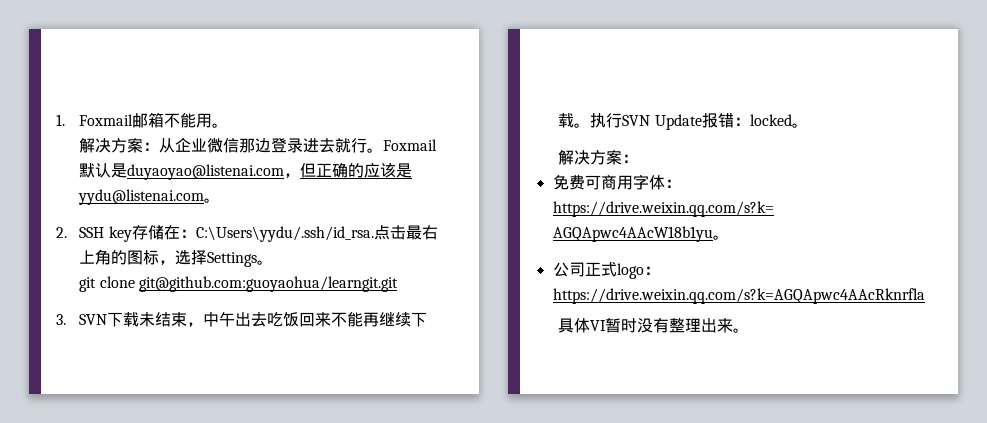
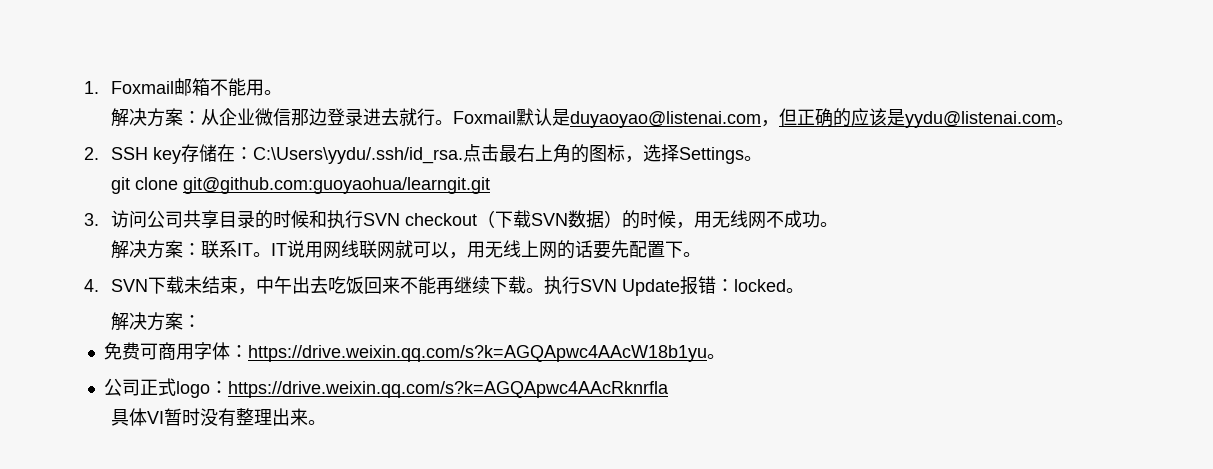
- 3. SVN下载未结束，中午出去吃饭回来不能再继续下载。
+ 3.访问公司共享目录的时候和执行SVN checkout（下载SVN数据）的时候，用无线网不成功。
+ 解决方案：联系IT。IT说用网线联网就可以，用无线上网的话要先配置下。
+ 4. SVN下载未结束，中午出去吃饭回来不能再继续下载。

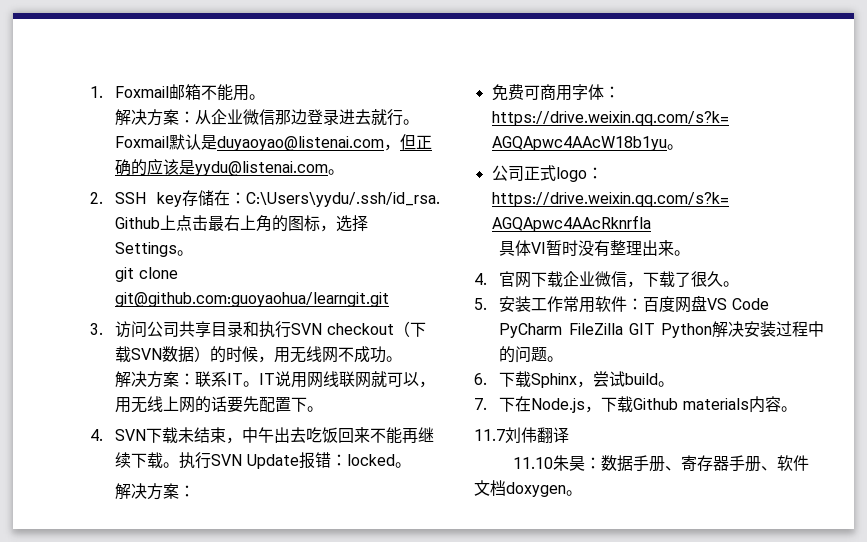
- 2. SSH key存储在：C:\Users\yydu/.ssh/id_rsa.点击最右上角的图标，选择Settings。
+ 2. SSH key存储在：C:\Users\yydu/.ssh/id_rsa. Github上点击最右上角的图标，选择Settings。
- 3.访问公司共享目录的时候和执行SVN checkout（下载SVN数据）的时候，用无线网不成功。
+ 3.访问公司共享目录和执行SVN checkout（下载SVN数据）的时候，用无线网不成功。
+ 4.官网下载企业微信，下载了很久。
+ 5.安装工作常用软件：百度网盘VS Code PyCharm FileZilla GIT Python解决安装过程中的问题。
+ 6.下载Sphinx，尝试build。
+ 7.下在Node.js，下载Github materials内容。
+ 11.7刘伟翻译
+ 11.10朱昊：数据手册、寄存器手册、软件文档doxygen。

